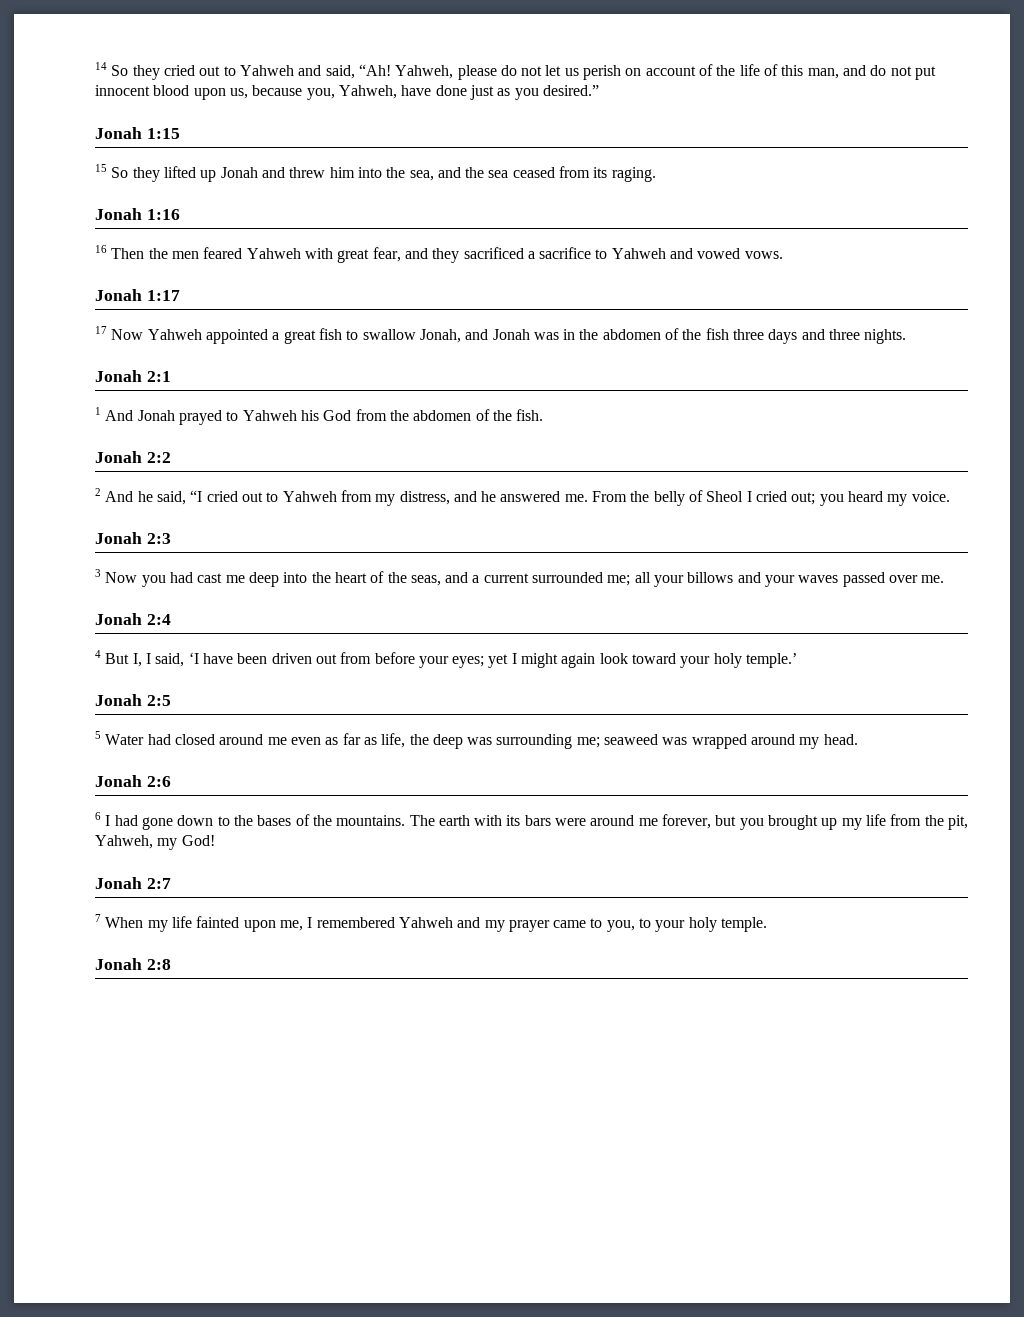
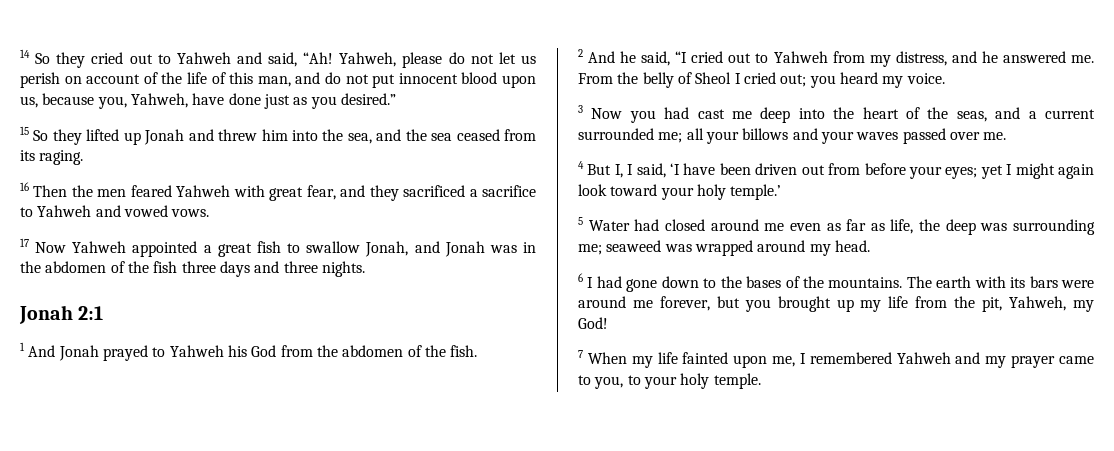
- Jonah 1:15
- Jonah 1:16
- Jonah 1:17
- Jonah 2:2
- Jonah 2:3
- Jonah 2:4
- Jonah 2:5
- Jonah 2:6
- Jonah 2:7
- Jonah 2:8

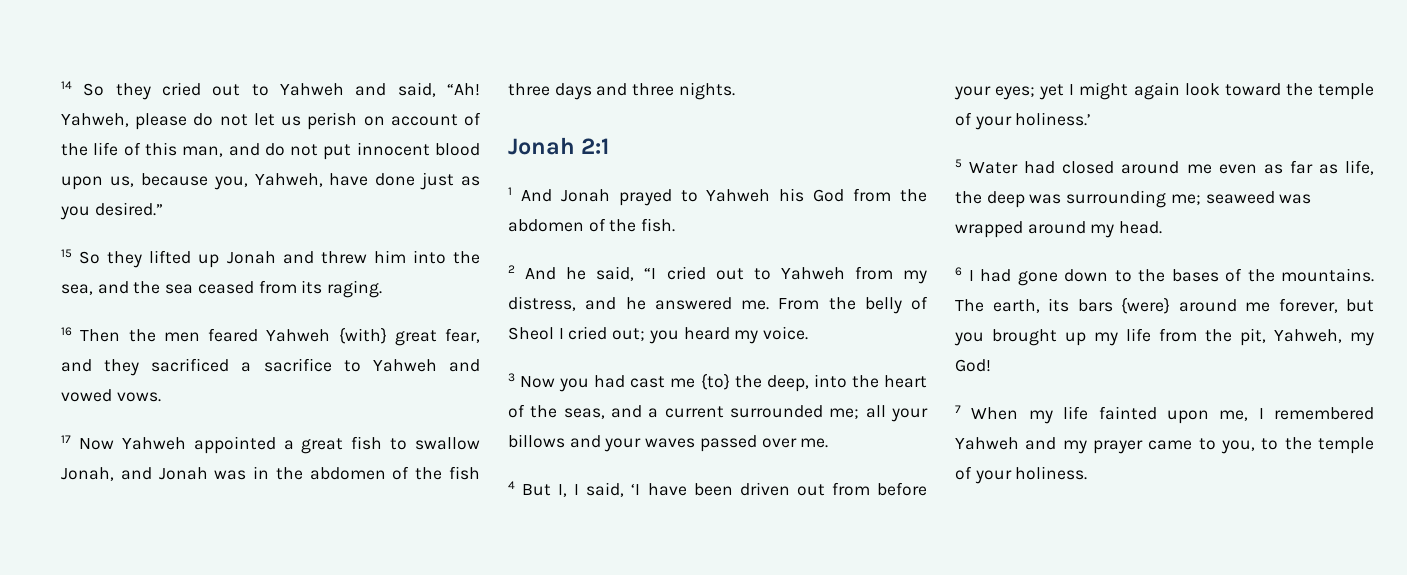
- 16 Then the men feared Yahweh with great fear, and they sacrificed a sacrifice to Yahweh and vowed vows.
+ 16 Then the men feared Yahweh {with} great fear, and they sacrificed a sacrifice to Yahweh and vowed vows.
- 3 Now you had cast me deep into the heart of the seas, and a current surrounded me; all your billows and your waves passed over me.
+ 3 Now you had cast me {to} the deep, into the heart of the seas, and a current surrounded me; all your billows and your waves passed over me.
- 4 But I, I said, ‘I have been driven out from before your eyes; yet I might again look toward your holy temple.’
+ 4 But I, I said, ‘I have been driven out from before your eyes; yet I might again look toward the temple of your holiness.’
- The earth with its bars were around me forever, but you brought up my life from the pit, Yahweh, my God!
+ The earth, its bars {were} around me forever, but you brought up my life from the pit, Yahweh, my God!
- 7 When my life fainted upon me, I remembered Yahweh and my prayer came to you, to your holy temple.
+ 7 When my life fainted upon me, I remembered Yahweh and my prayer came to you, to the temple of your holiness.

